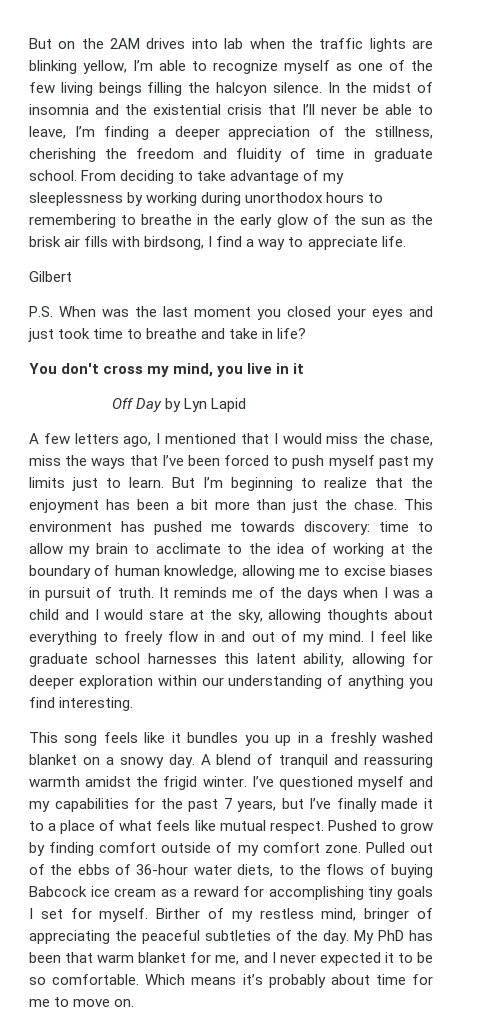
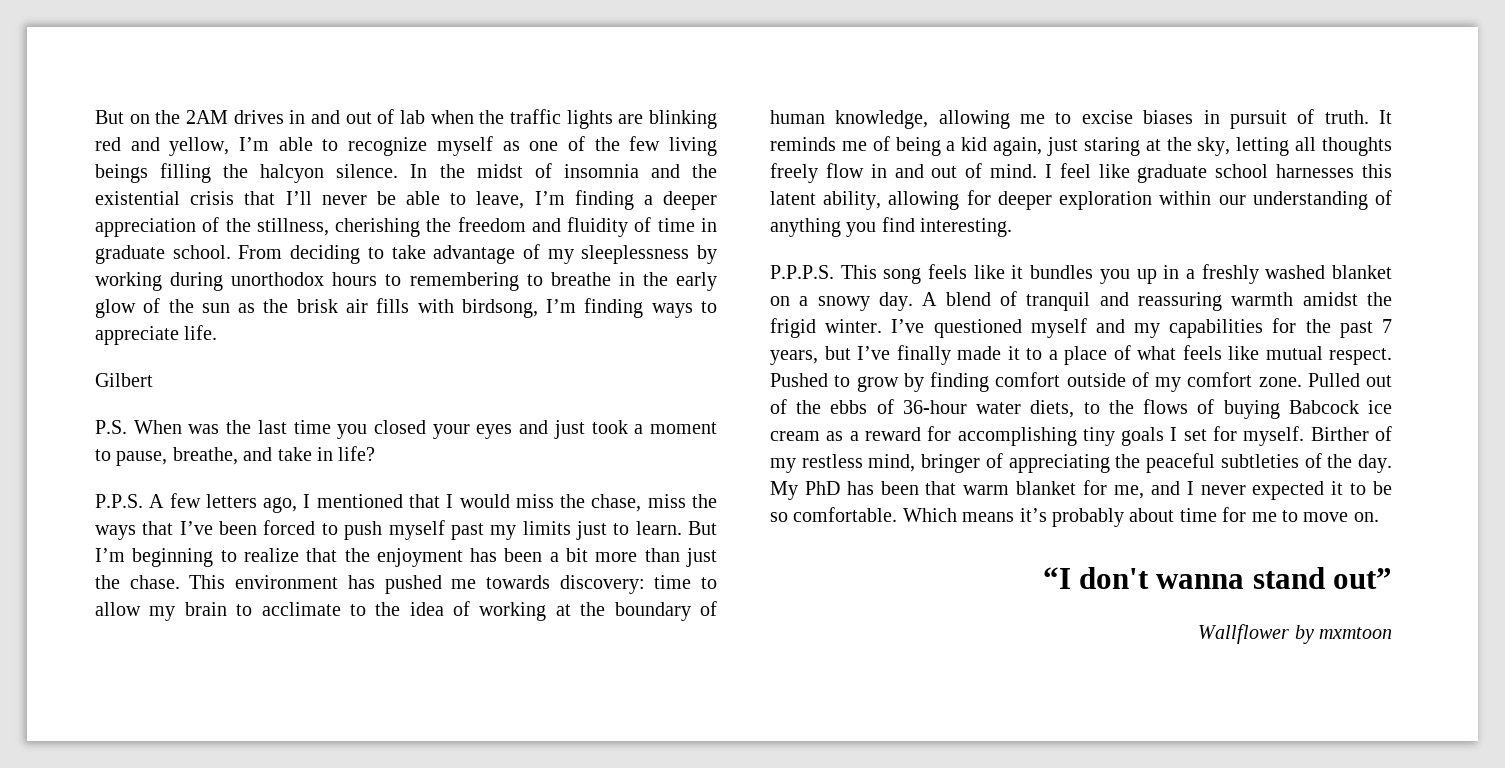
- But on the 2AM drives into lab when the traffic lights are blinking yellow, I’m able to recognize myself as one of the few living beings filling the halcyon silence.
+ But on the 2AM drives in and out of lab when the traffic lights are blinking red and yellow, I’m able to recognize myself as one of the few living beings filling the halcyon silence.
- From deciding to take advantage of my sleeplessness by working during unorthodox hours to remembering to breathe in the early glow of the sun as the brisk air fills with birdsong, I find a way to appreciate life.
+ From deciding to take advantage of my sleeplessness by working during unorthodox hours to remembering to breathe in the early glow of the sun as the brisk air fills with birdsong, I’m finding ways to appreciate life.
- P.S. When was the last moment you closed your eyes and just took time to breathe and take in life?
+ P.S. When was the last time you closed your eyes and just took a moment to pause, breathe, and take in life?
- You don't cross my mind, you live in it
- Off Day by Lyn Lapid
- A few letters ago, I mentioned that I would miss the chase, miss the ways that I’ve been forced to push myself past my limits just to learn.
+ P.P.S. A few letters ago, I mentioned that I would miss the chase, miss the ways that I’ve been forced to push myself past my limits just to learn.
- It reminds me of the days when I was a child and I would stare at the sky, allowing thoughts about everything to freely flow in and out of my mind.
+ It reminds me of being a kid again, just staring at the sky, letting all thoughts freely flow in and out of mind.
- This song feels like it bundles you up in a freshly washed blanket on a snowy day.
+ P.P.P.S. This song feels like it bundles you up in a freshly washed blanket on a snowy day.
+ “I don't wanna stand out”
+ Wallflower by mxmtoon

